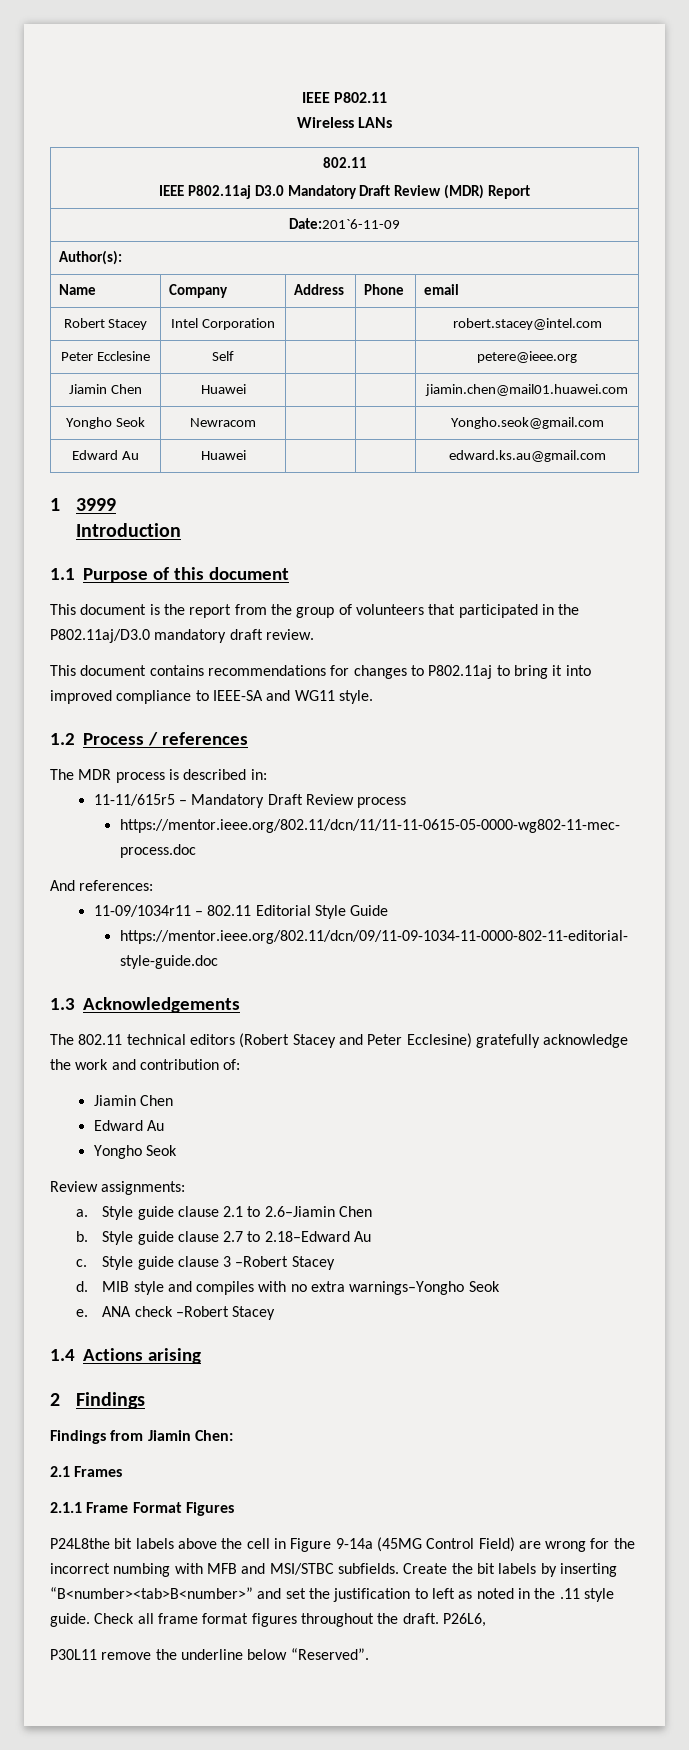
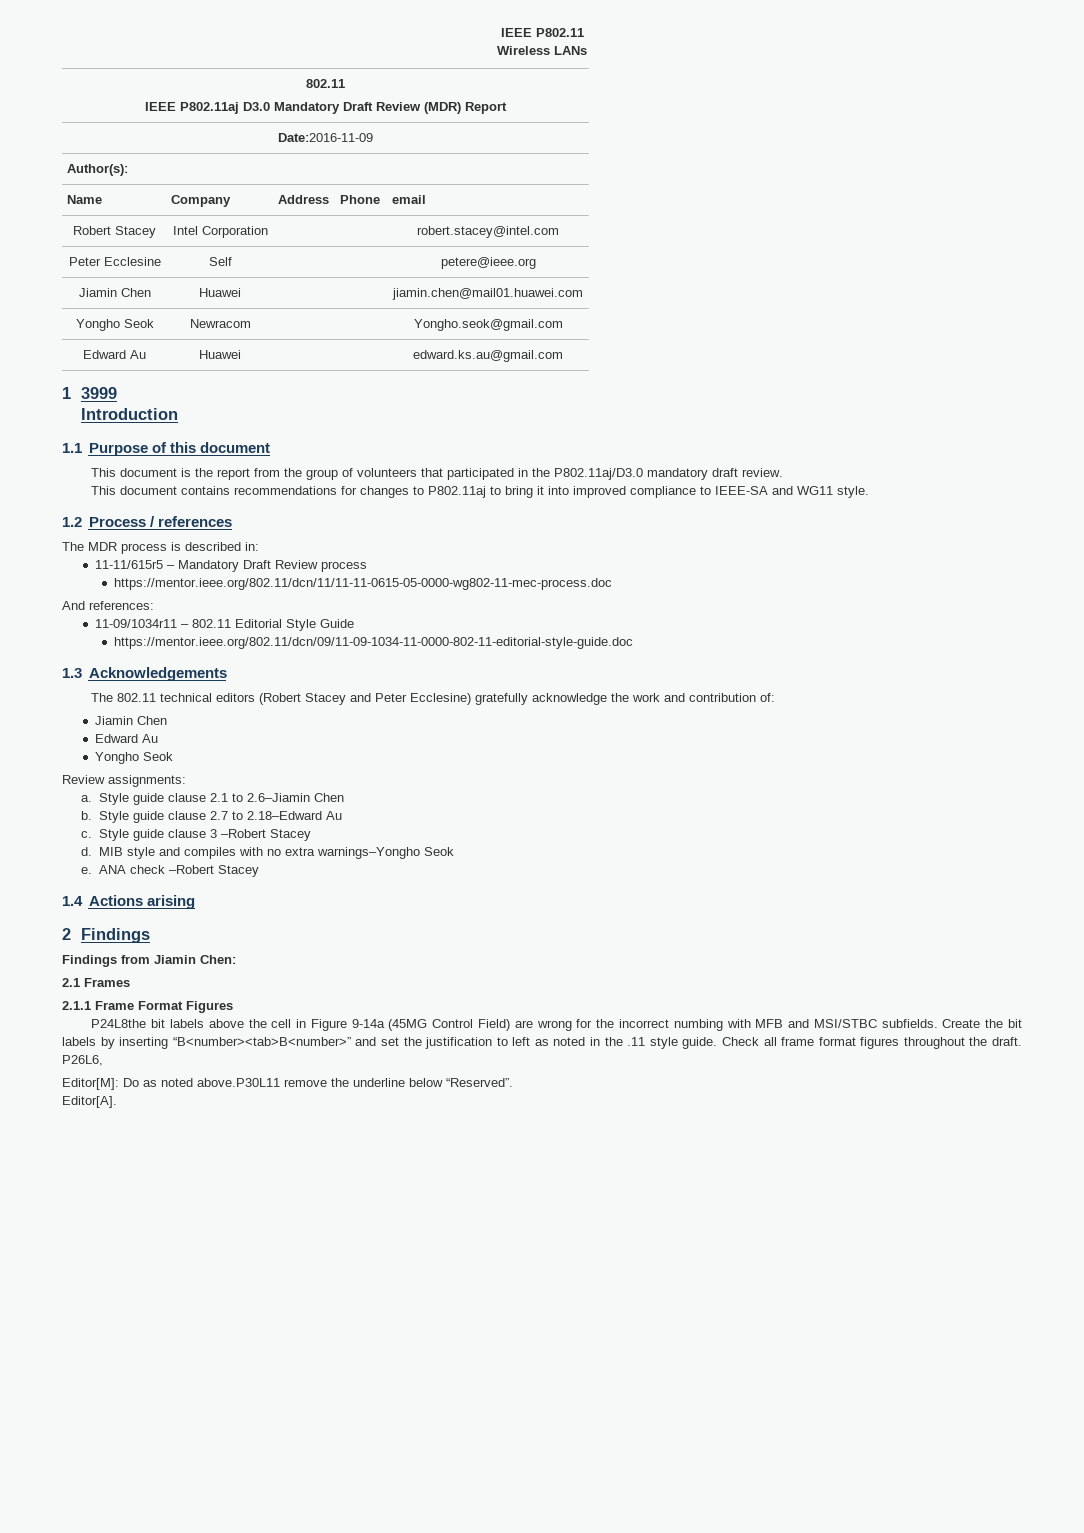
- Date:201`6-11-09
+ Date:2016-11-09
- P30L11 remove the underline below “Reserved”.
+ Editor[M]: Do as noted above.P30L11 remove the underline below “Reserved”.
+ Editor[A].

